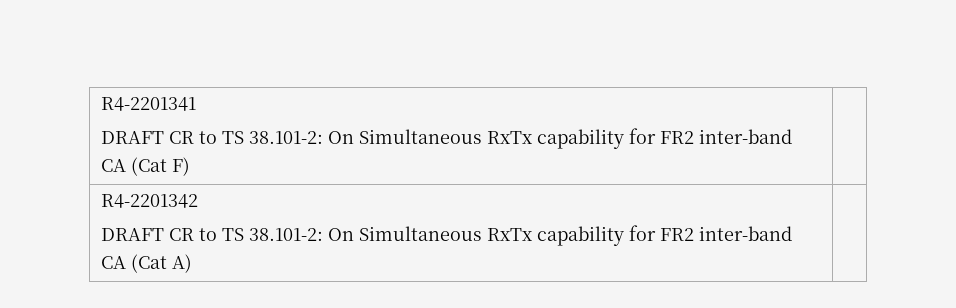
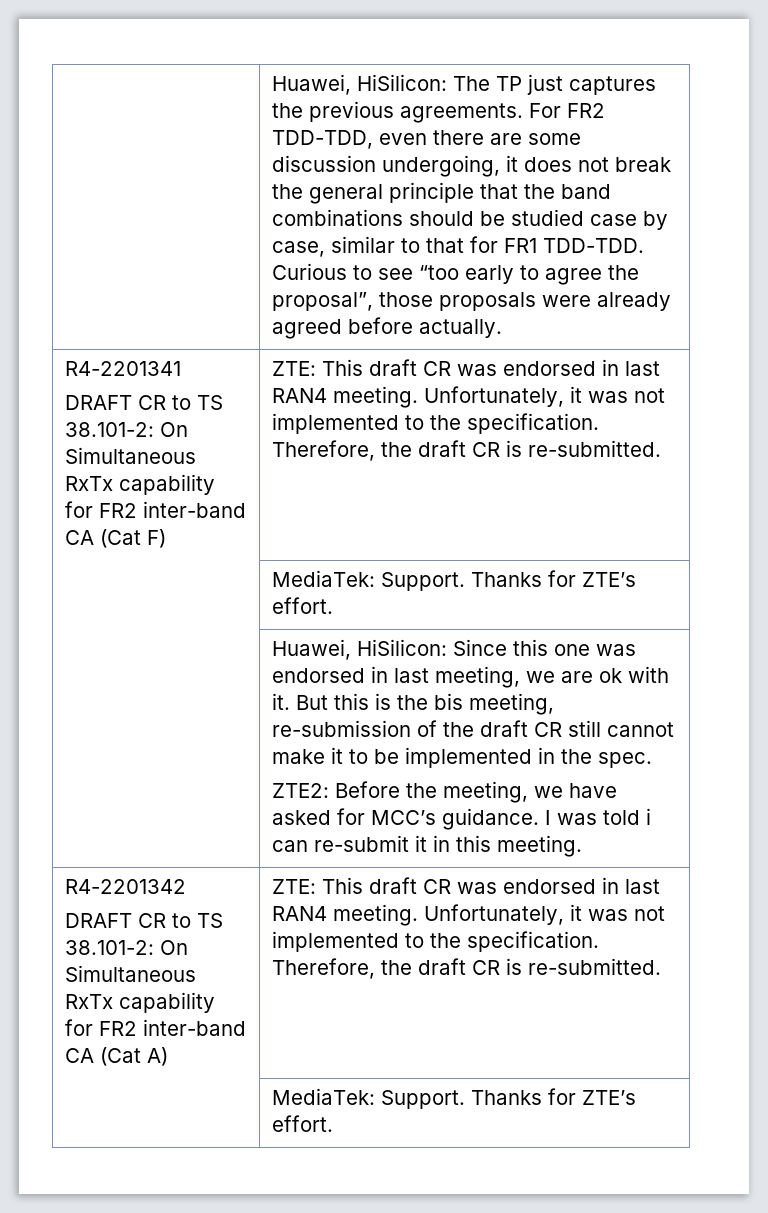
+ Huawei, HiSilicon: The TP just captures the previous agreements. For FR2 TDD-TDD, even there are some discussion undergoing, it does not break the general principle that the band combinations should be studied case by case, similar to that for FR1 TDD-TDD. Curious to see “too early to agree the proposal”, those proposals were already agreed before actually.
  R4-2201341
- DRAFT CR to TS 38.101-2: On Simultaneous RxTx capability for FR2 inter-band CA (Cat F)
+ DRAFT CR to TS 38.101-2: On Simultaneous RxTx capability for FR2 inter-band CA (Cat F) | ZTE: This draft CR was endorsed in last RAN4 meeting. Unfortunately, it was not implemented to the specification. Therefore, the draft CR is re-submitted.
+ | MediaTek: Support. Thanks for ZTE’s effort.
+ | Huawei, HiSilicon: Since this one was endorsed in last meeting, we are ok with it. But this is the bis meeting, re-submission of the draft CR still cannot make it to be implemented in the spec.
+ ZTE2: Before the meeting, we have asked for MCC’s guidance. I was told i can re-submit it in this meeting.
  R4-2201342
- DRAFT CR to TS 38.101-2: On Simultaneous RxTx capability for FR2 inter-band CA (Cat A) |
+ DRAFT CR to TS 38.101-2: On Simultaneous RxTx capability for FR2 inter-band CA (Cat A) | ZTE: This draft CR was endorsed in last RAN4 meeting. Unfortunately, it was not implemented to the specification. Therefore, the draft CR is re-submitted.
+ | MediaTek: Support. Thanks for ZTE’s effort.

